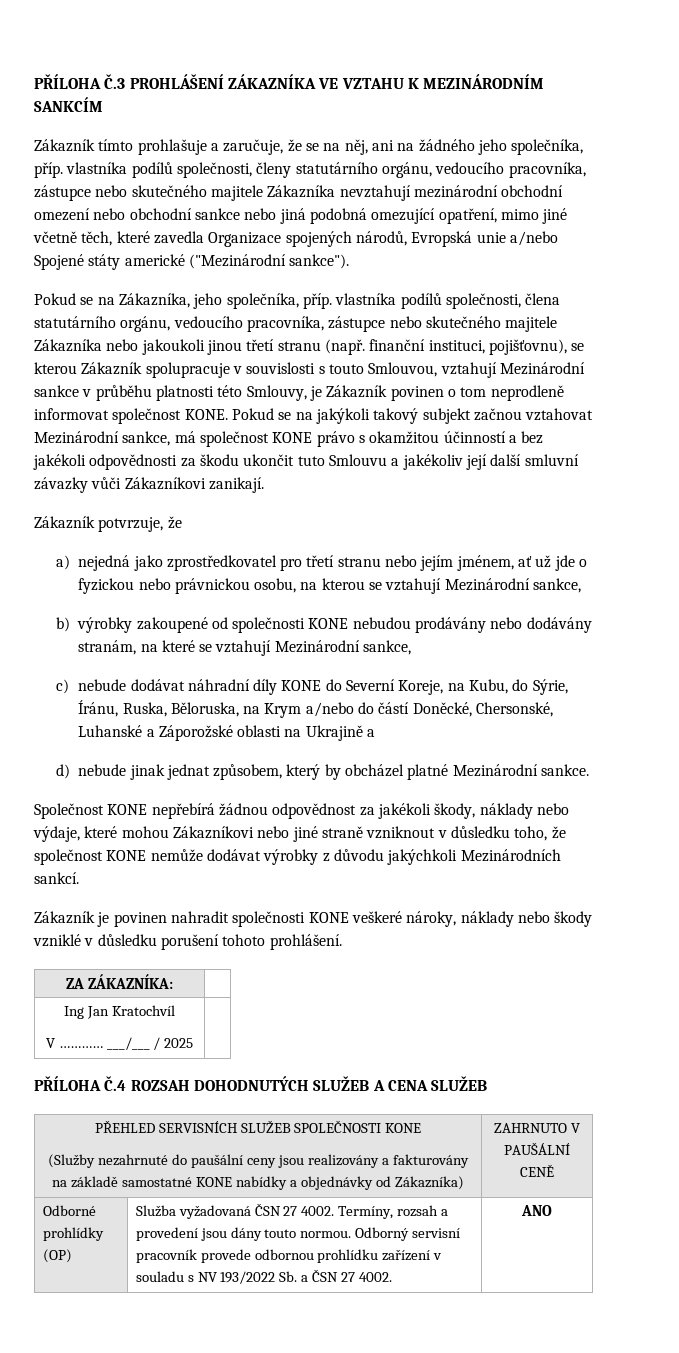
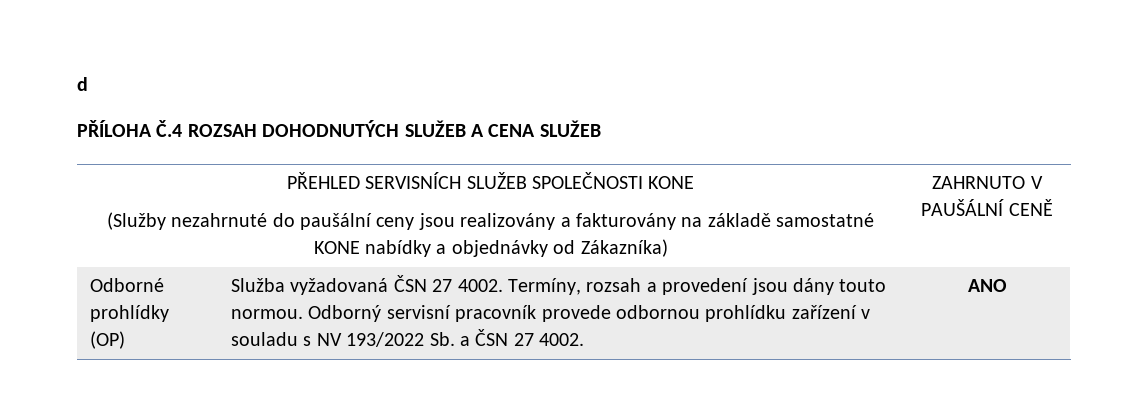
- PŘÍLOHA Č.3 PROHLÁŠENÍ ZÁKAZNÍKA VE VZTAHU K MEZINÁRODNÍM SANKCÍM
- Zákazník tímto prohlašuje a zaručuje, že se na něj, ani na žádného jeho společníka, příp. vlastníka podílů společnosti, členy statutárního orgánu, vedoucího pracovníka, zástupce nebo skutečného majitele Zákazníka nevztahují mezinárodní obchodní omezení nebo obchodní sankce nebo jiná podobná omezující opatření, mimo jiné včetně těch, které zavedla Organizace spojených národů, Evropská unie a/nebo Spojené státy americké ("Mezinárodní sankce").
- Pokud se na Zákazníka, jeho společníka, příp. vlastníka podílů společnosti, člena statutárního orgánu, vedoucího pracovníka, zástupce nebo skutečného majitele Zákazníka nebo jakoukoli jinou třetí stranu (např. finanční instituci, pojišťovnu), se kterou Zákazník spolupracuje v souvislosti s touto Smlouvou, vztahují Mezinárodní sankce v průběhu platnosti této Smlouvy, je Zákazník povinen o tom neprodleně informovat společnost KONE. Pokud se na jakýkoli takový subjekt začnou vztahovat Mezinárodní sankce, má společnost KONE právo s okamžitou účinností a bez jakékoli odpovědnosti za škodu ukončit tuto Smlouvu a jakékoliv její další smluvní závazky vůči Zákazníkovi zanikají.
- Zákazník potvrzuje, že
- a) nejedná jako zprostředkovatel pro třetí stranu nebo jejím jménem, ať už jde o fyzickou nebo právnickou osobu, na kterou se vztahují Mezinárodní sankce,
- b) výrobky zakoupené od společnosti KONE nebudou prodávány nebo dodávány stranám, na které se vztahují Mezinárodní sankce,
- c) nebude dodávat náhradní díly KONE do Severní Koreje, na Kubu, do Sýrie, Íránu, Ruska, Běloruska, na Krym a/nebo do částí Doněcké, Chersonské, Luhanské a Záporožské oblasti na Ukrajině a
- d) nebude jinak jednat způsobem, který by obcházel platné Mezinárodní sankce.
- Společnost KONE nepřebírá žádnou odpovědnost za jakékoli škody, náklady nebo výdaje, které mohou Zákazníkovi nebo jiné straně vzniknout v důsledku toho, že společnost KONE nemůže dodávat výrobky z důvodu jakýchkoli Mezinárodních sankcí.
- Zákazník je povinen nahradit společnosti KONE veškeré nároky, náklady nebo škody vzniklé v důsledku porušení tohoto prohlášení.
- ZA ZÁKAZNÍKA: |
- Ing Jan Kratochvíl
- V ………… ___/___ / 2025 |
+ d

